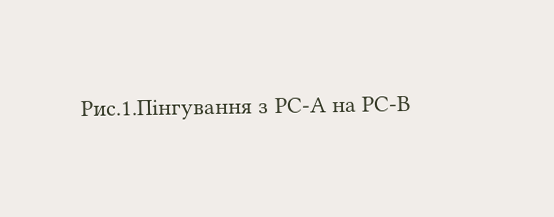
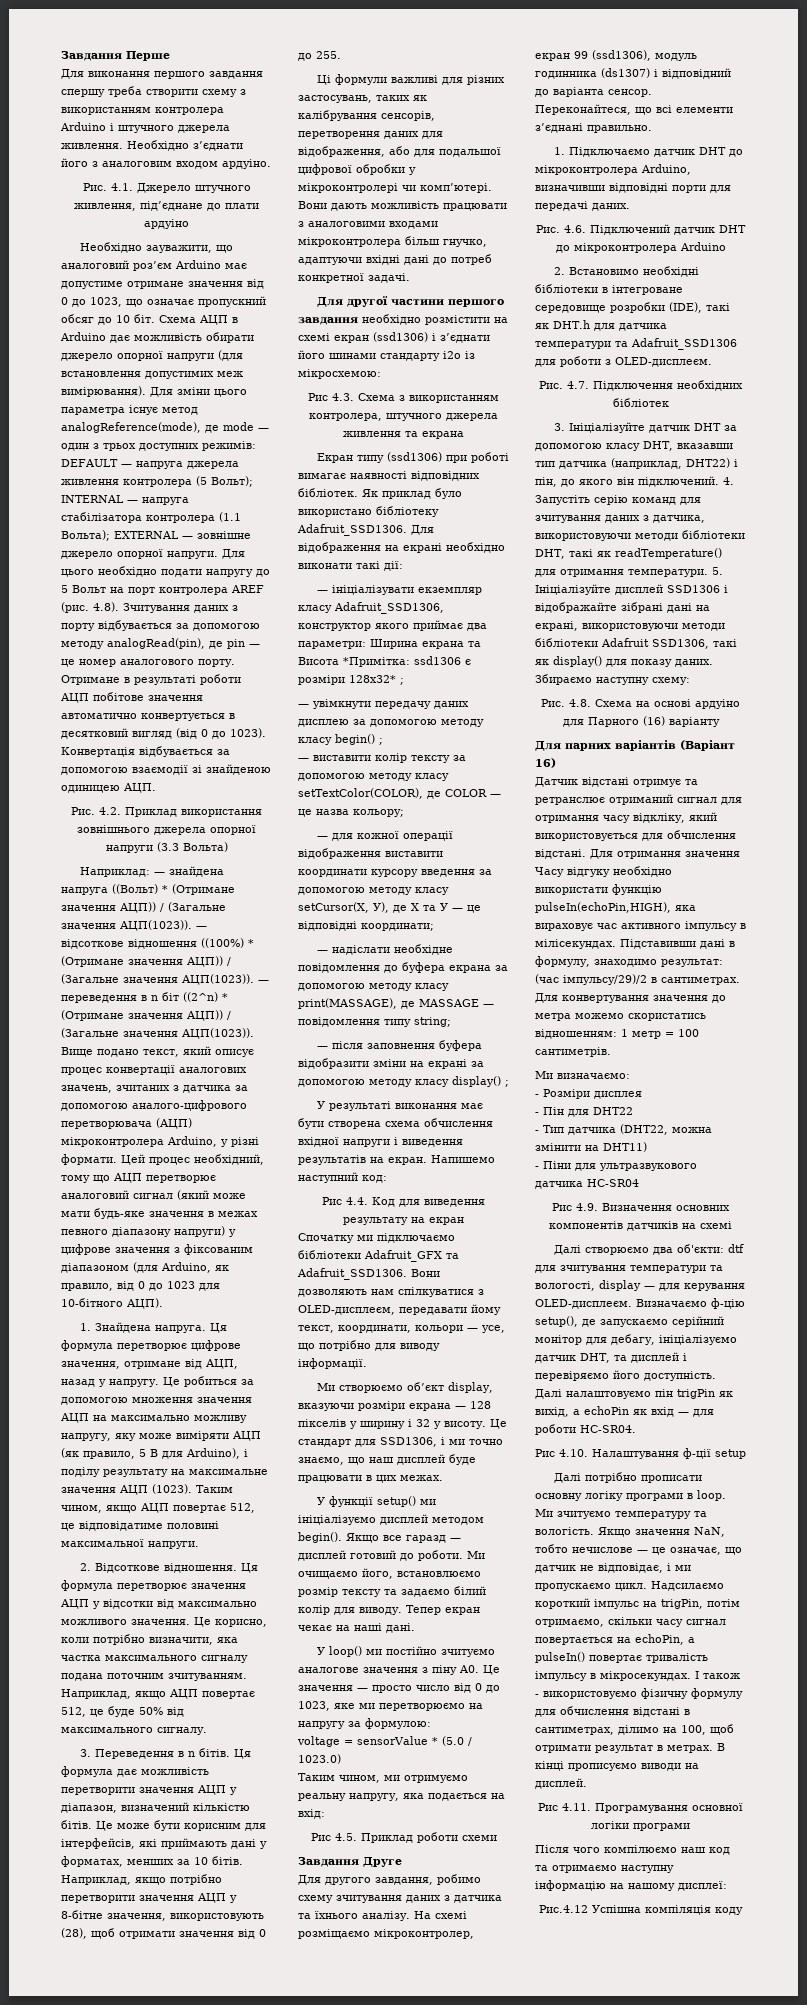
- Рис.1.Пінгування з PC-A на PC-B
+ Завдання Перше
+ Для виконання першого завдання спершу треба створити схему з використанням контролера Arduino і штучного джерела живлення. Необхідно з’єднати його з аналоговим входом ардуіно.
+ Рис. 4.1. Джерело штучного живлення, під’єднане до плати ардуіно
+ Необхідно зауважити, що аналоговий роз’єм Arduino має допустиме отримане значення від 0 до 1023, що означає пропускний обсяг до 10 біт. Схема АЦП в Arduino дає можливість обирати джерело опорної напруги (для встановлення допустимих меж вимірювання). Для зміни цього параметра існує метод analogReference(mode), де mode — один з трьох доступних режимів: DEFAULT — напруга джерела живлення контролера (5 Вольт); INTERNAL — напруга стабілізатора контролера (1.1 Вольта); EXTERNAL — зовнішне джерело опорної напруги. Для цього необхідно подати напругу до 5 Вольт на порт контролера AREF (рис. 4.8). Зчитування даних з порту відбувається за допомогою методу analogRead(pin), де pin — це номер аналогового порту. Отримане в результаті роботи АЦП побітове значення автоматично конвертується в десятковий вигляд (від 0 до 1023). Конвертація відбувається за допомогою взаємодії зі знайденою одиницею АЦП.
+ Рис. 4.2. Приклад використання зовнішнього джерела опорної напруги (3.3 Вольта)
+ Наприклад: — знайдена напруга ((Вольт) * (Отримане значення АЦП)) / (Загальне значення АЦП(1023)). — відсоткове відношення ((100%) * (Отримане значення АЦП)) / (Загальне значення АЦП(1023)). — переведення в n біт ((2^n) * (Отримане значення АЦП)) / (Загальне значення АЦП(1023)). Вище подано текст, який описує процес конвертації аналогових значень, зчитаних з датчика за допомогою аналого-цифрового перетворювача (АЦП) мікроконтролера Arduino, у різні формати. Цей процес необхідний, тому що АЦП перетворює аналоговий сигнал (який може мати будь-яке значення в межах певного діапазону напруги) у цифрове значення з фіксованим діапазоном (для Arduino, як правило, від 0 до 1023 для 10-бітного АЦП).
+ 1. Знайдена напруга. Ця формула перетворює цифрове значення, отримане від АЦП, назад у напругу. Це робиться за допомогою множення значення АЦП на максимально можливу напругу, яку може виміряти АЦП (як правило, 5 В для Arduino), і поділу результату на максимальне значення АЦП (1023). Таким чином, якщо АЦП повертає 512, це відповідатиме половині максимальної напруги.
+ 2. Відсоткове відношення. Ця формула перетворює значення АЦП у відсотки від максимально можливого значення. Це корисно, коли потрібно визначити, яка частка максимального сигналу подана поточним зчитуванням. Наприклад, якщо АЦП повертає 512, це буде 50% від максимального сигналу.
+ 3. Переведення в n бітів. Ця формула дає можливість перетворити значення АЦП у діапазон, визначений кількістю бітів. Це може бути корисним для інтерфейсів, які приймають дані у форматах, менших за 10 бітів. Наприклад, якщо потрібно перетворити значення АЦП у 8-бітне значення, використовують (28), щоб отримати значення від 0 до 255.
+ Ці формули важливі для різних застосувань, таких як калібрування сенсорів, перетворення даних для відображення, або для подальшої цифрової обробки у мікроконтролері чи комп’ютері. Вони дають можливість працювати з аналоговими входами мікроконтролера більш гнучко, адаптуючи вхідні дані до потреб конкретної задачі.
+ Для другої частини першого завдання необхідно розмістити на схемі екран (ssd1306) і з’єднати його шинами стандарту i2o із мікросхемою:
+ Рис 4.3. Схема з використанням контролера, штучного джерела живлення та екрана
+ Екран типу (ssd1306) при роботі вимагає наявності відповідних бібліотек. Як приклад було використано бібліотеку Adafruit_SSD1306. Для відображення на екрані необхідно виконати такі дії:
+ — ініціалізувати екземпляр класу Adafruit_SSD1306, конструктор якого приймає два параметри: Ширина екрана та Висота *Примітка: ssd1306 є розміри 128х32* ;
+ — увімкнути передачу даних дисплею за допомогою методу класу begin() ;
+ — виставити колір тексту за допомогою методу класу setTextColor(COLOR), де COLOR — це назва кольору;
+ — для кожної операції відображення виставити координати курсору введення за допомогою методу класу setCursor(Х, У), де Х та У — це відповідні координати;
+ — надіслати необхідне повідомлення до буфера екрана за допомогою методу класу print(MASSAGE), де MASSAGE — повідомлення типу string;
+ — після заповнення буфера відобразити зміни на екрані за допомогою методу класу display() ;
+ У результаті виконання має бути створена схема обчислення вхідної напруги і виведення результатів на екран. Напишемо наступний код:
+ Рис 4.4. Код для виведення результату на екран
+ Спочатку ми підключаємо бібліотеки Adafruit_GFX та Adafruit_SSD1306. Вони дозволяють нам спілкуватися з OLED-дисплеєм, передавати йому текст, координати, кольори — усе, що потрібно для виводу інформації.
+ Ми створюємо об’єкт display, вказуючи розміри екрана — 128 пікселів у ширину і 32 у висоту. Це стандарт для SSD1306, і ми точно знаємо, що наш дисплей буде працювати в цих межах.
+ У функції setup() ми ініціалізуємо дисплей методом begin(). Якщо все гаразд — дисплей готовий до роботи. Ми очищаємо його, встановлюємо розмір тексту та задаємо білий колір для виводу. Тепер екран чекає на наші дані.
+ У loop() ми постійно зчитуємо аналогове значення з піну A0. Це значення — просто число від 0 до 1023, яке ми перетворюємо на напругу за формулою:
+ voltage = sensorValue * (5.0 / 1023.0)
+ Таким чином, ми отримуємо реальну напругу, яка подається на вхід:
+ Рис 4.5. Приклад роботи схеми
+ Завдання Друге
+ Для другого завдання, робимо схему зчитування даних з датчика та їхнього аналізу. На схемі розміщаємо мікроконтролер, екран 99 (ssd1306), модуль годинника (ds1307) і відповідний до варіанта сенсор. Переконайтеся, що всі елементи з’єднані правильно.
+ 1. Підключаємо датчик DHT до мікроконтролера Arduino, визначивши відповідні порти для передачі даних.
+ Рис. 4.6. Підключений датчик DHT до мікроконтролера Arduino
+ 2. Встановимо необхідні бібліотеки в інтегроване середовище розробки (IDE), такі як DHT.h для датчика температури та Adafruit_SSD1306 для роботи з OLED-дисплеєм.
+ Рис. 4.7. Підключення необхідних бібліотек
+ 3. Ініціалізуйте датчик DHT за допомогою класу DHT, вказавши тип датчика (наприклад, DHT22) і пін, до якого він підключений. 4. Запустіть серію команд для зчитування даних з датчика, використовуючи методи бібліотеки DHT, такі як readTemperature() для отримання температури. 5. Ініціалізуйте дисплей SSD1306 і відображайте зібрані дані на екрані, використовуючи методи бібліотеки Adafruit SSD1306, такі як display() для показу даних. Збираємо наступну схему:
+ Рис. 4.8. Схема на основі ардуіно для Парного (16) варіанту
+ Для парних варіантів (Варіант 16)
+ Датчик відстані отримує та ретранслює отриманий сигнал для отримання часу відкліку, який використовується для обчислення відстані. Для отримання значення Часу відгуку необхідно використати функцію pulseIn(echoPin,HIGH), яка вираховує час активного імпульсу в мілісекундах. Підставивши дані в формулу, знаходимо результат: (час імпульсу/29)/2 в сантиметрах. Для конвертування значення до метра можемо скористатись відношенням: 1 метр = 100 сантиметрів.
+ Ми визначаємо:
+ - Розміри дисплея
+ - Пін для DHT22
+ - Тип датчика (DHT22, можна змінити на DHT11)
+ - Піни для ультразвукового датчика HC-SR04
+ Рис 4.9. Визначення основних компонентів датчиків на схемі
+ Далі створюємо два об'єкти: dtf для зчитування температури та вологості, display — для керування OLED-дисплеєм. Визначаємо ф-цію setup(), де запускаємо серійний монітор для дебагу, ініціалізуємо датчик DHT, та дисплей і перевіряємо його доступність. Далі налаштовуємо пін trigPin як вихід, а echoPin як вхід — для роботи HC-SR04.
+ Рис 4.10. Налаштування ф-ції setup
+ Далі потрібно прописати основну логіку програми в loop. Ми зчитуємо температуру та вологість. Якщо значення NaN, тобто нечислове — це означає, що датчик не відповідає, і ми пропускаємо цикл. Надсилаємо короткий імпульс на trigPin, потім отримаємо, скільки часу сигнал повертається на echoPin, а pulseIn() повертає тривалість імпульсу в мікросекундах. І також - використовуємо фізичну формулу для обчислення відстані в сантиметрах, ділимо на 100, щоб отримати результат в метрах. В кінці прописуємо виводи на дисплей.
+ Рис 4.11. Програмування основної логіки програми
+ Після чого компілюємо наш код та отримаємо наступну інформацію на нашому дисплеї:
+ Рис.4.12 Успішна компіляція коду

